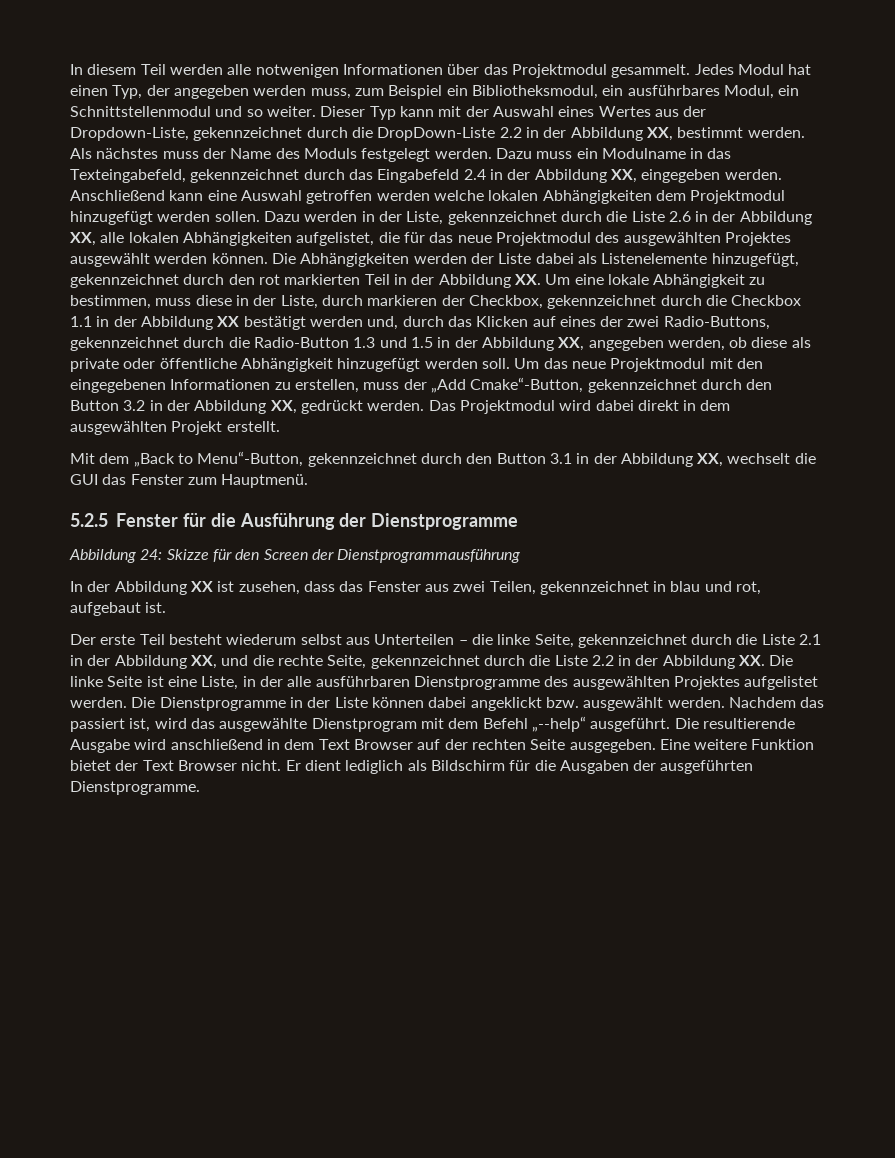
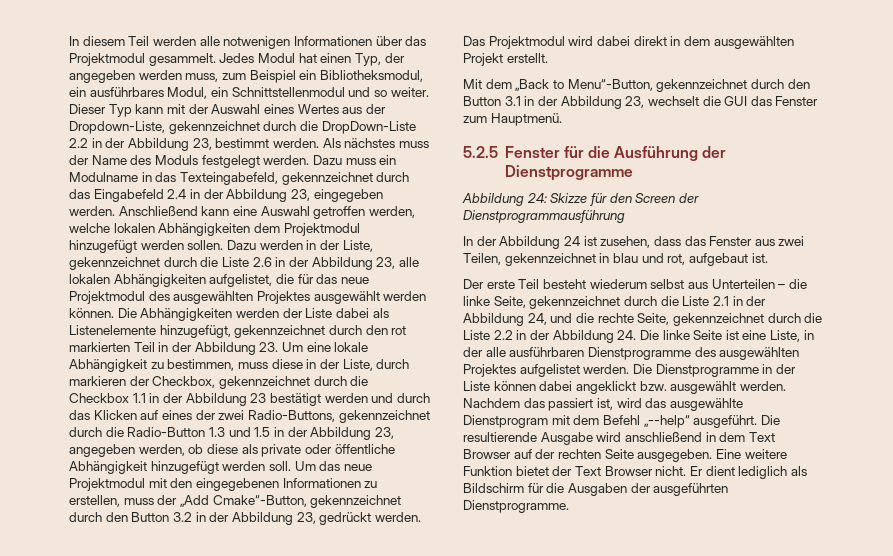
- Dieser Typ kann mit der Auswahl eines Wertes aus der Dropdown-Liste, gekennzeichnet durch die DropDown-Liste 2.2 in der Abbildung XX, bestimmt werden.
+ Dieser Typ kann mit der Auswahl eines Wertes aus der Dropdown-Liste, gekennzeichnet durch die DropDown-Liste 2.2 in der Abbildung 23, bestimmt werden.
- Dazu muss ein Modulname in das Texteingabefeld, gekennzeichnet durch das Eingabefeld 2.4 in der Abbildung XX, eingegeben werden.
+ Dazu muss ein Modulname in das Texteingabefeld, gekennzeichnet durch das Eingabefeld 2.4 in der Abbildung 23, eingegeben werden.
- Anschließend kann eine Auswahl getroffen werden welche lokalen Abhängigkeiten dem Projektmodul hinzugefügt werden sollen.
+ Anschließend kann eine Auswahl getroffen werden, welche lokalen Abhängigkeiten dem Projektmodul hinzugefügt werden sollen.
- Dazu werden in der Liste, gekennzeichnet durch die Liste 2.6 in der Abbildung XX, alle lokalen Abhängigkeiten aufgelistet, die für das neue Projektmodul des ausgewählten Projektes ausgewählt werden können.
+ Dazu werden in der Liste, gekennzeichnet durch die Liste 2.6 in der Abbildung 23, alle lokalen Abhängigkeiten aufgelistet, die für das neue Projektmodul des ausgewählten Projektes ausgewählt werden können.
- Die Abhängigkeiten werden der Liste dabei als Listenelemente hinzugefügt, gekennzeichnet durch den rot markierten Teil in der Abbildung XX. Um eine lokale Abhängigkeit zu bestimmen, muss diese in der Liste, durch markieren der Checkbox, gekennzeichnet durch die Checkbox 1.1 in der Abbildung XX bestätigt werden und, durch das Klicken auf eines der zwei Radio-Buttons, gekennzeichnet durch die Radio-Button 1.3 und 1.5 in der Abbildung XX, angegeben werden, ob diese als private oder öffentliche Abhängigkeit hinzugefügt werden soll.
+ Die Abhängigkeiten werden der Liste dabei als Listenelemente hinzugefügt, gekennzeichnet durch den rot markierten Teil in der Abbildung 23. Um eine lokale Abhängigkeit zu bestimmen, muss diese in der Liste, durch markieren der Checkbox, gekennzeichnet durch die Checkbox 1.1 in der Abbildung 23 bestätigt werden und durch das Klicken auf eines der zwei Radio-Buttons, gekennzeichnet durch die Radio-Button 1.3 und 1.5 in der Abbildung 23, angegeben werden, ob diese als private oder öffentliche Abhängigkeit hinzugefügt werden soll.
- Um das neue Projektmodul mit den eingegebenen Informationen zu erstellen, muss der „Add Cmake“-Button, gekennzeichnet durch den Button 3.2 in der Abbildung XX, gedrückt werden.
+ Um das neue Projektmodul mit den eingegebenen Informationen zu erstellen, muss der „Add Cmake“-Button, gekennzeichnet durch den Button 3.2 in der Abbildung 23, gedrückt werden.
- Mit dem „Back to Menu“-Button, gekennzeichnet durch den Button 3.1 in der Abbildung XX, wechselt die GUI das Fenster zum Hauptmenü.
+ Mit dem „Back to Menu“-Button, gekennzeichnet durch den Button 3.1 in der Abbildung 23, wechselt die GUI das Fenster zum Hauptmenü.
- In der Abbildung XX ist zusehen, dass das Fenster aus zwei Teilen, gekennzeichnet in blau und rot, aufgebaut ist.
+ In der Abbildung 24 ist zusehen, dass das Fenster aus zwei Teilen, gekennzeichnet in blau und rot, aufgebaut ist.
- Der erste Teil besteht wiederum selbst aus Unterteilen – die linke Seite, gekennzeichnet durch die Liste 2.1 in der Abbildung XX, und die rechte Seite, gekennzeichnet durch die Liste 2.2 in der Abbildung XX. Die linke Seite ist eine Liste, in der alle ausführbaren Dienstprogramme des ausgewählten Projektes aufgelistet werden.
+ Der erste Teil besteht wiederum selbst aus Unterteilen – die linke Seite, gekennzeichnet durch die Liste 2.1 in der Abbildung 24, und die rechte Seite, gekennzeichnet durch die Liste 2.2 in der Abbildung 24. Die linke Seite ist eine Liste, in der alle ausführbaren Dienstprogramme des ausgewählten Projektes aufgelistet werden.

